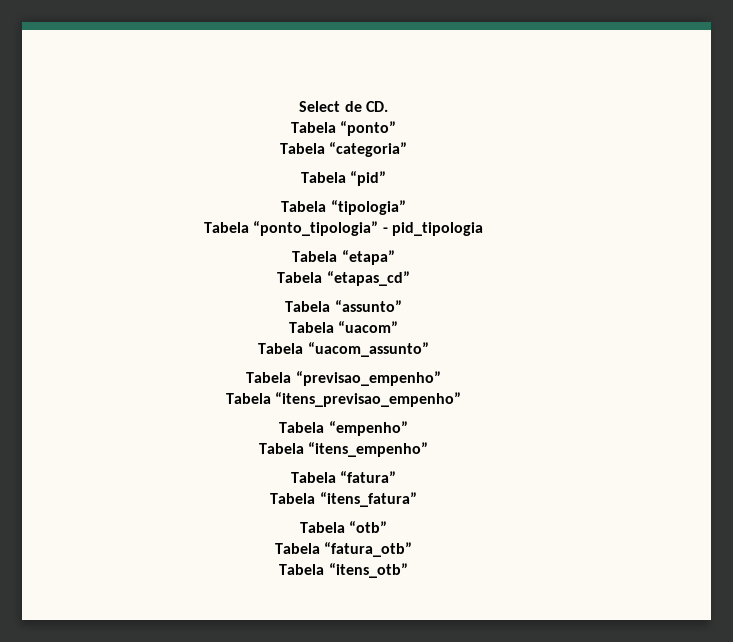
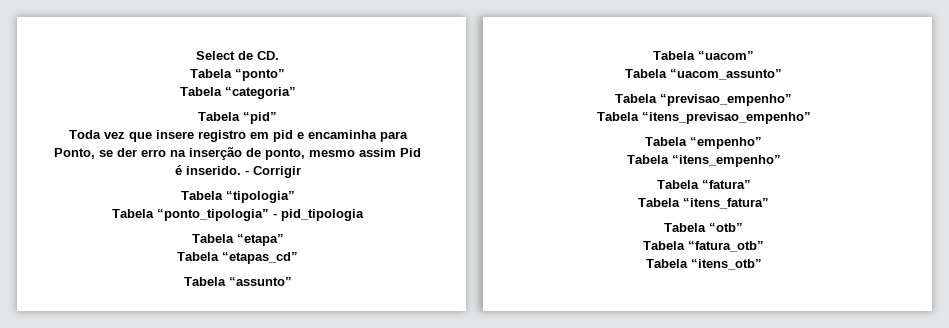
+ Toda vez que insere registro em pid e encaminha para Ponto, se der erro na inserção de ponto, mesmo assim Pid é inserido. - Corrigir

